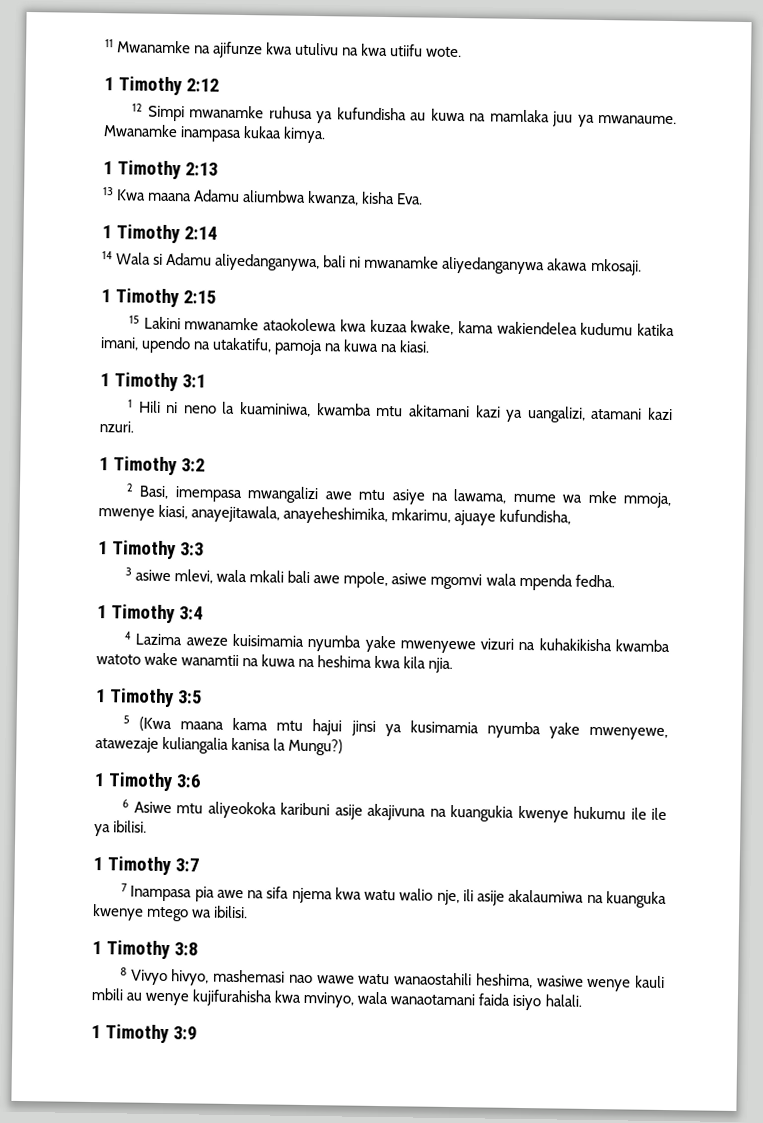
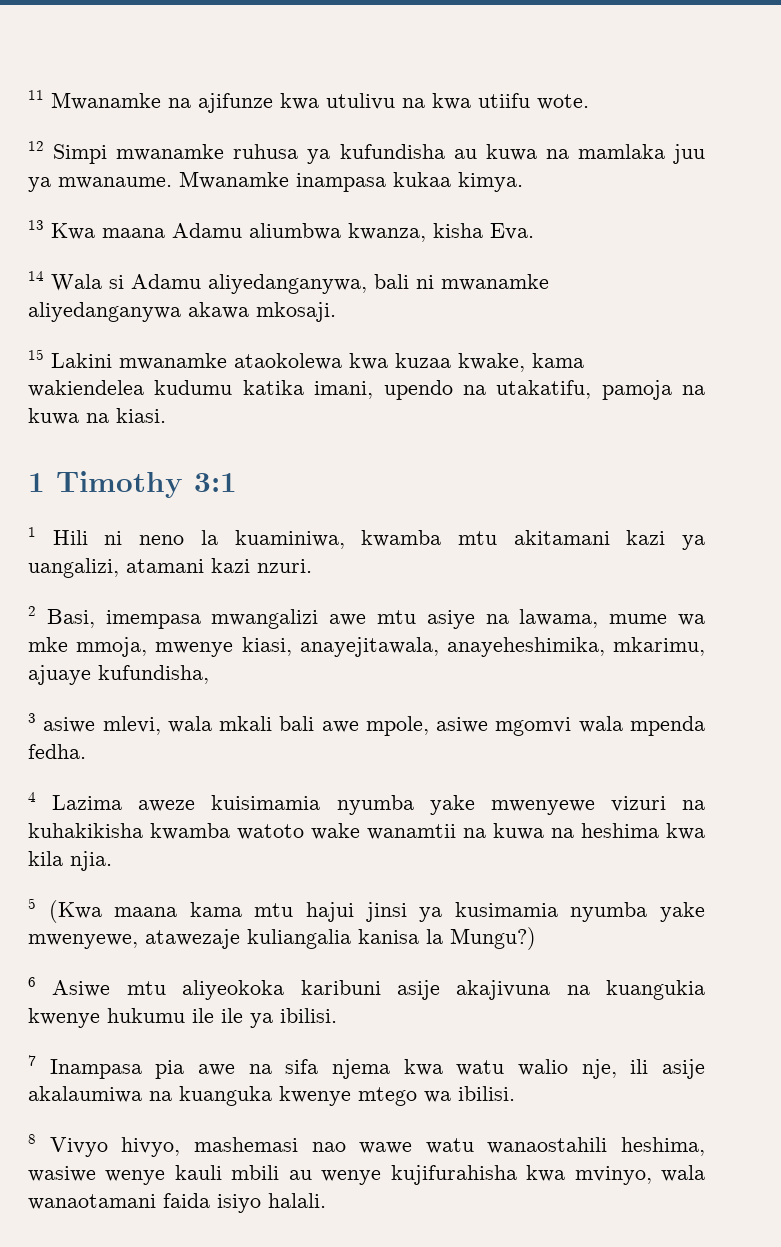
- 1 Timothy 2:12
- 1 Timothy 2:13
- 1 Timothy 2:14
- 1 Timothy 2:15
- 1 Timothy 3:2
- 1 Timothy 3:3
- 1 Timothy 3:4
- 1 Timothy 3:5
- 1 Timothy 3:6
- 1 Timothy 3:7
- 1 Timothy 3:8
- 1 Timothy 3:9

